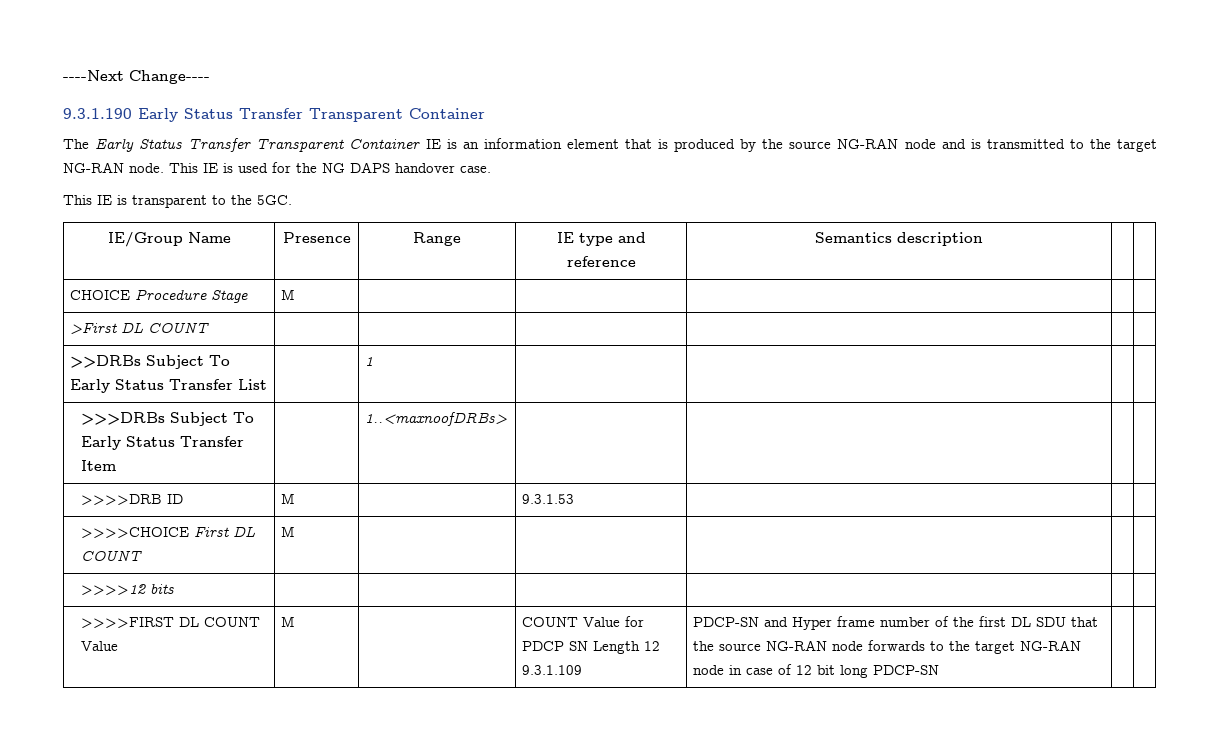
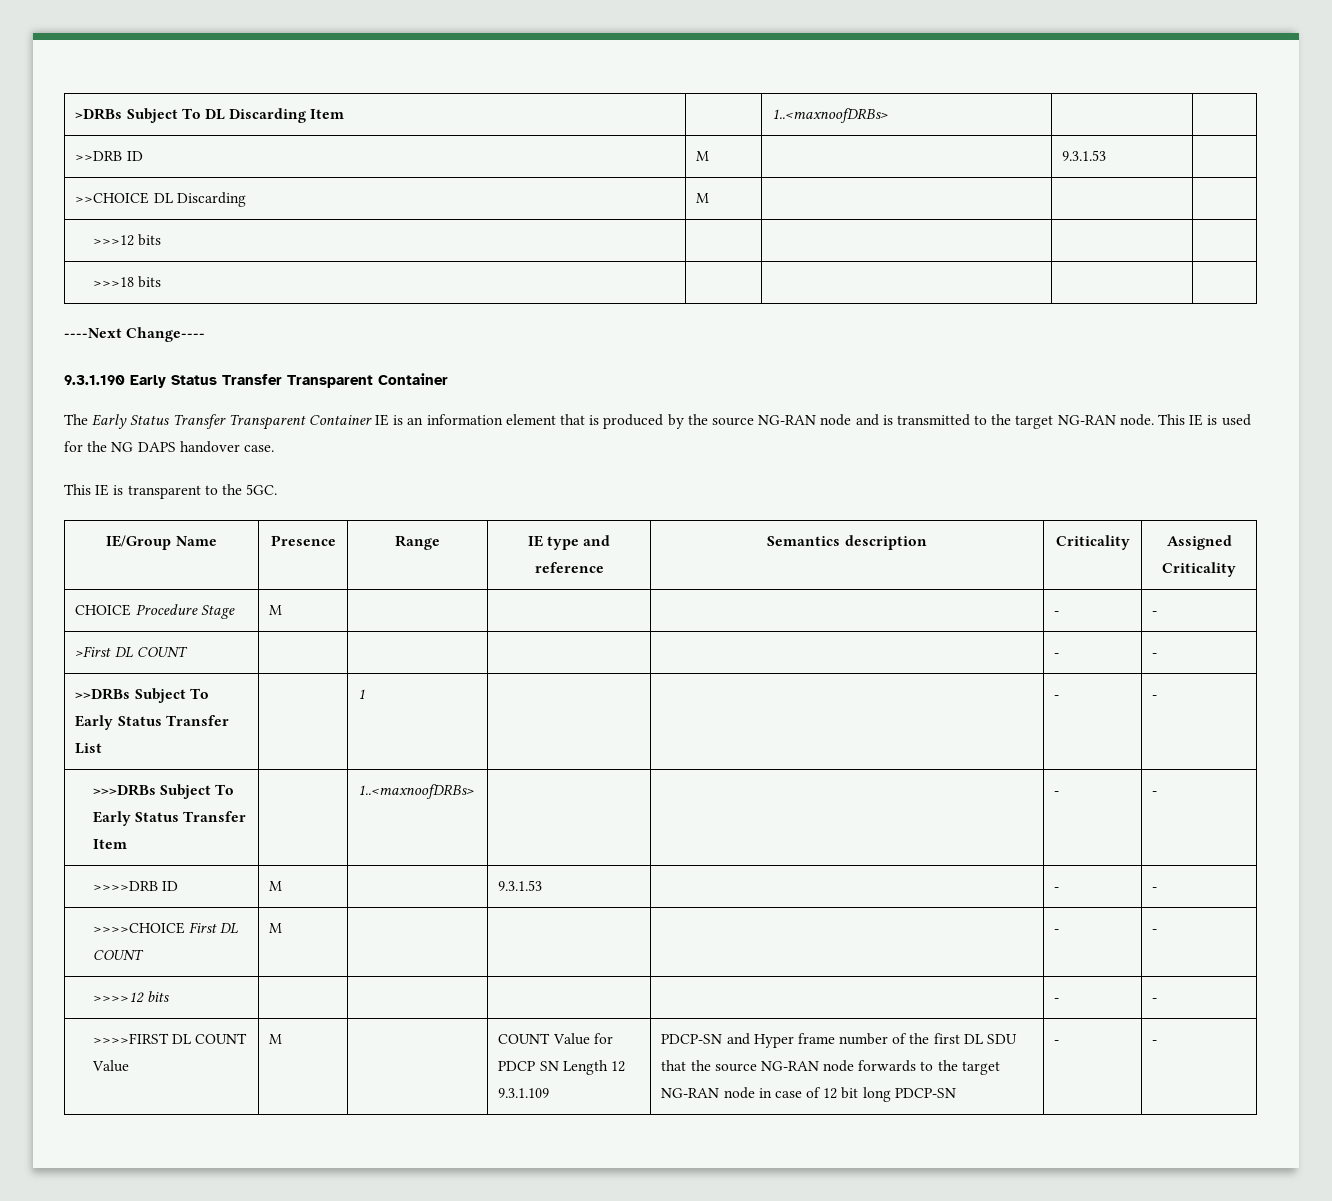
+ >DRBs Subject To DL Discarding Item | | 1..<maxnoofDRBs> | |
+ >>DRB ID | M | | 9.3.1.53 |
+ >>CHOICE DL Discarding | M | | |
+ >>>12 bits | | | |
+ >>>18 bits | | | |
- IE/Group Name | Presence | Range | IE type and reference | Semantics description | |
+ IE/Group Name | Presence | Range | IE type and reference | Semantics description | Criticality | Assigned Criticality
- CHOICE Procedure Stage | M | | | | |
+ CHOICE Procedure Stage | M | | | | - | -
- >First DL COUNT | | | | | |
+ >First DL COUNT | | | | | - | -
- >>DRBs Subject To Early Status Transfer List | | 1 | | | |
+ >>DRBs Subject To Early Status Transfer List | | 1 | | | - | -
- >>>DRBs Subject To Early Status Transfer Item | | 1..<maxnoofDRBs> | | | |
+ >>>DRBs Subject To Early Status Transfer Item | | 1..<maxnoofDRBs> | | | - | -
- >>>>DRB ID | M | | 9.3.1.53 | | |
+ >>>>DRB ID | M | | 9.3.1.53 | | - | -
- >>>>CHOICE First DL COUNT | M | | | | |
+ >>>>CHOICE First DL COUNT | M | | | | - | -
- >>>>12 bits | | | | | |
+ >>>>12 bits | | | | | - | -
- PDCP-SN and Hyper frame number of the first DL SDU that the source NG-RAN node forwards to the target NG-RAN node in case of 12 bit long PDCP-SN
+ PDCP-SN and Hyper frame number of the first DL SDU that the source NG-RAN node forwards to the target NG-RAN node in case of 12 bit long PDCP-SN | - | -

